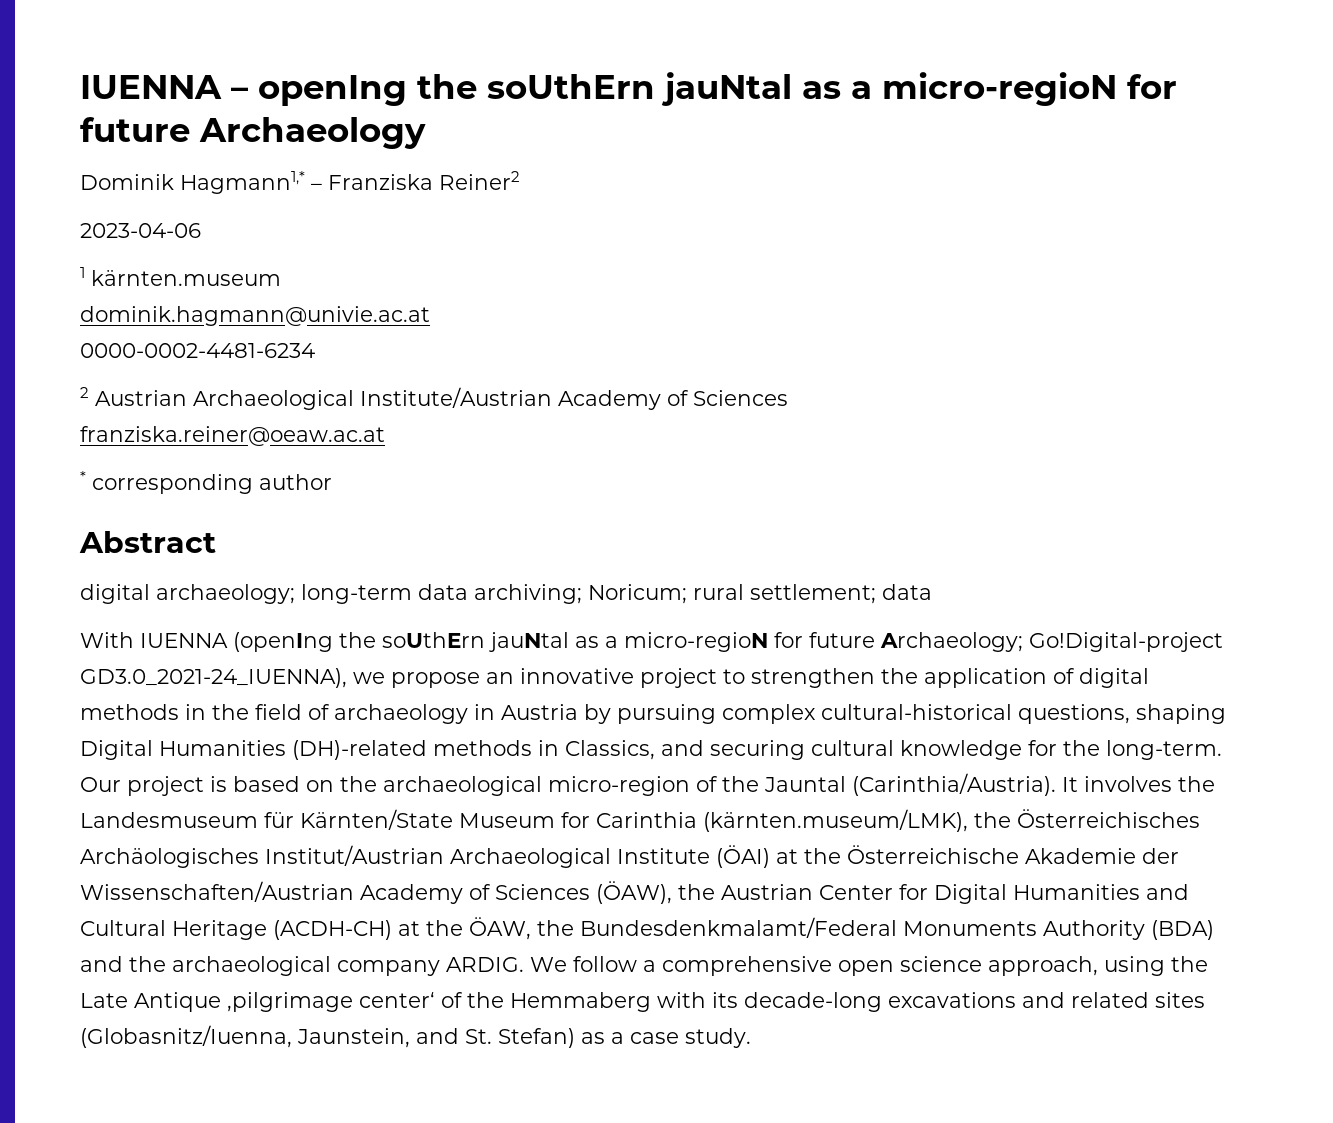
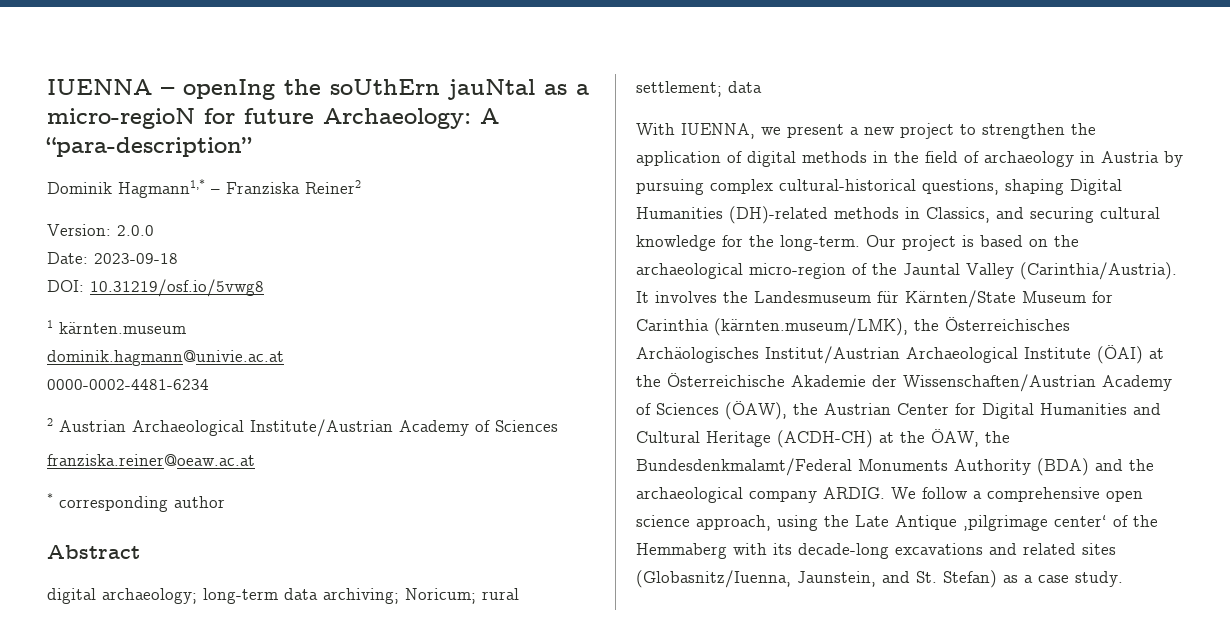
- IUENNA – openIng the soUthErn jauNtal as a micro-regioN for future Archaeology
+ IUENNA – openIng the soUthErn jauNtal as a micro-regioN for future Archaeology: A “para-description”
- 2023-04-06
+ Version: 2.0.0
+ Date: 2023-09-18
+ DOI: 10.31219/osf.io/5vwg8
- With IUENNA (openIng the soUthErn jauNtal as a micro-regioN for future Archaeology; Go!Digital-project GD3.0_2021-24_IUENNA), we propose an innovative project to strengthen the application of digital methods in the field of archaeology in Austria by pursuing complex cultural-historical questions, shaping Digital Humanities (DH)-related methods in Classics, and securing cultural knowledge for the long-term.
+ With IUENNA, we present a new project to strengthen the application of digital methods in the field of archaeology in Austria by pursuing complex cultural-historical questions, shaping Digital Humanities (DH)-related methods in Classics, and securing cultural knowledge for the long-term.
- Our project is based on the archaeological micro-region of the Jauntal (Carinthia/Austria).
+ Our project is based on the archaeological micro-region of the Jauntal Valley (Carinthia/Austria).

